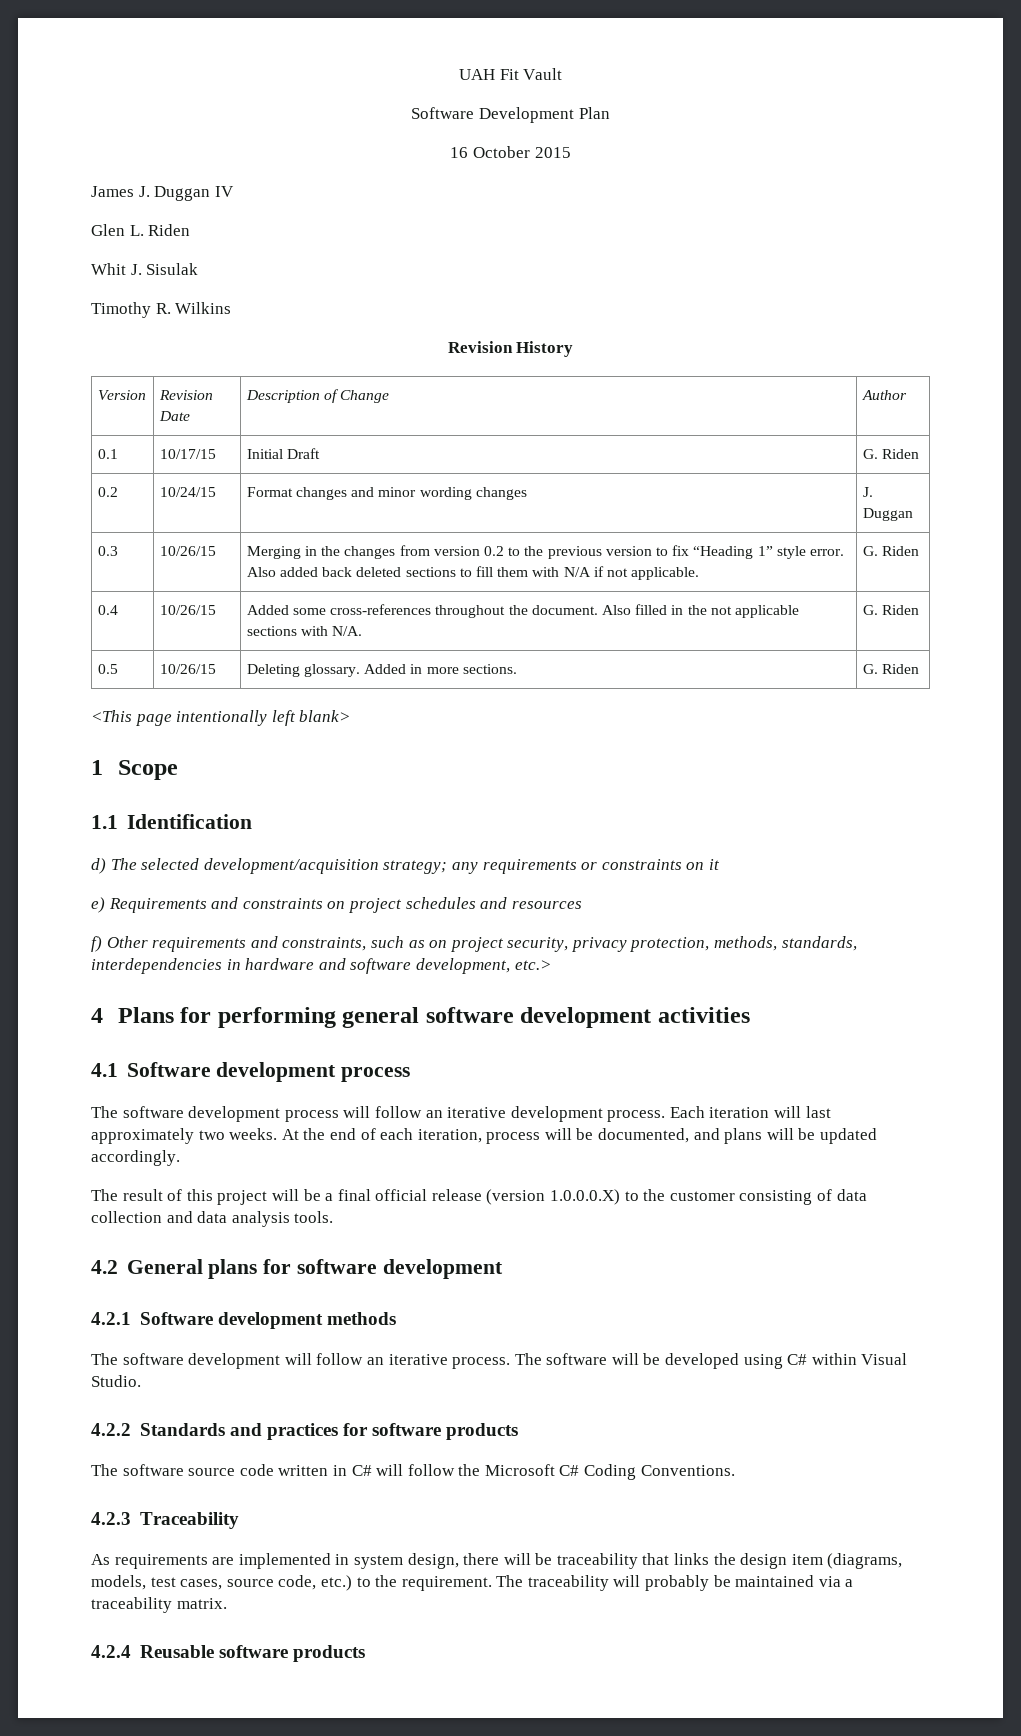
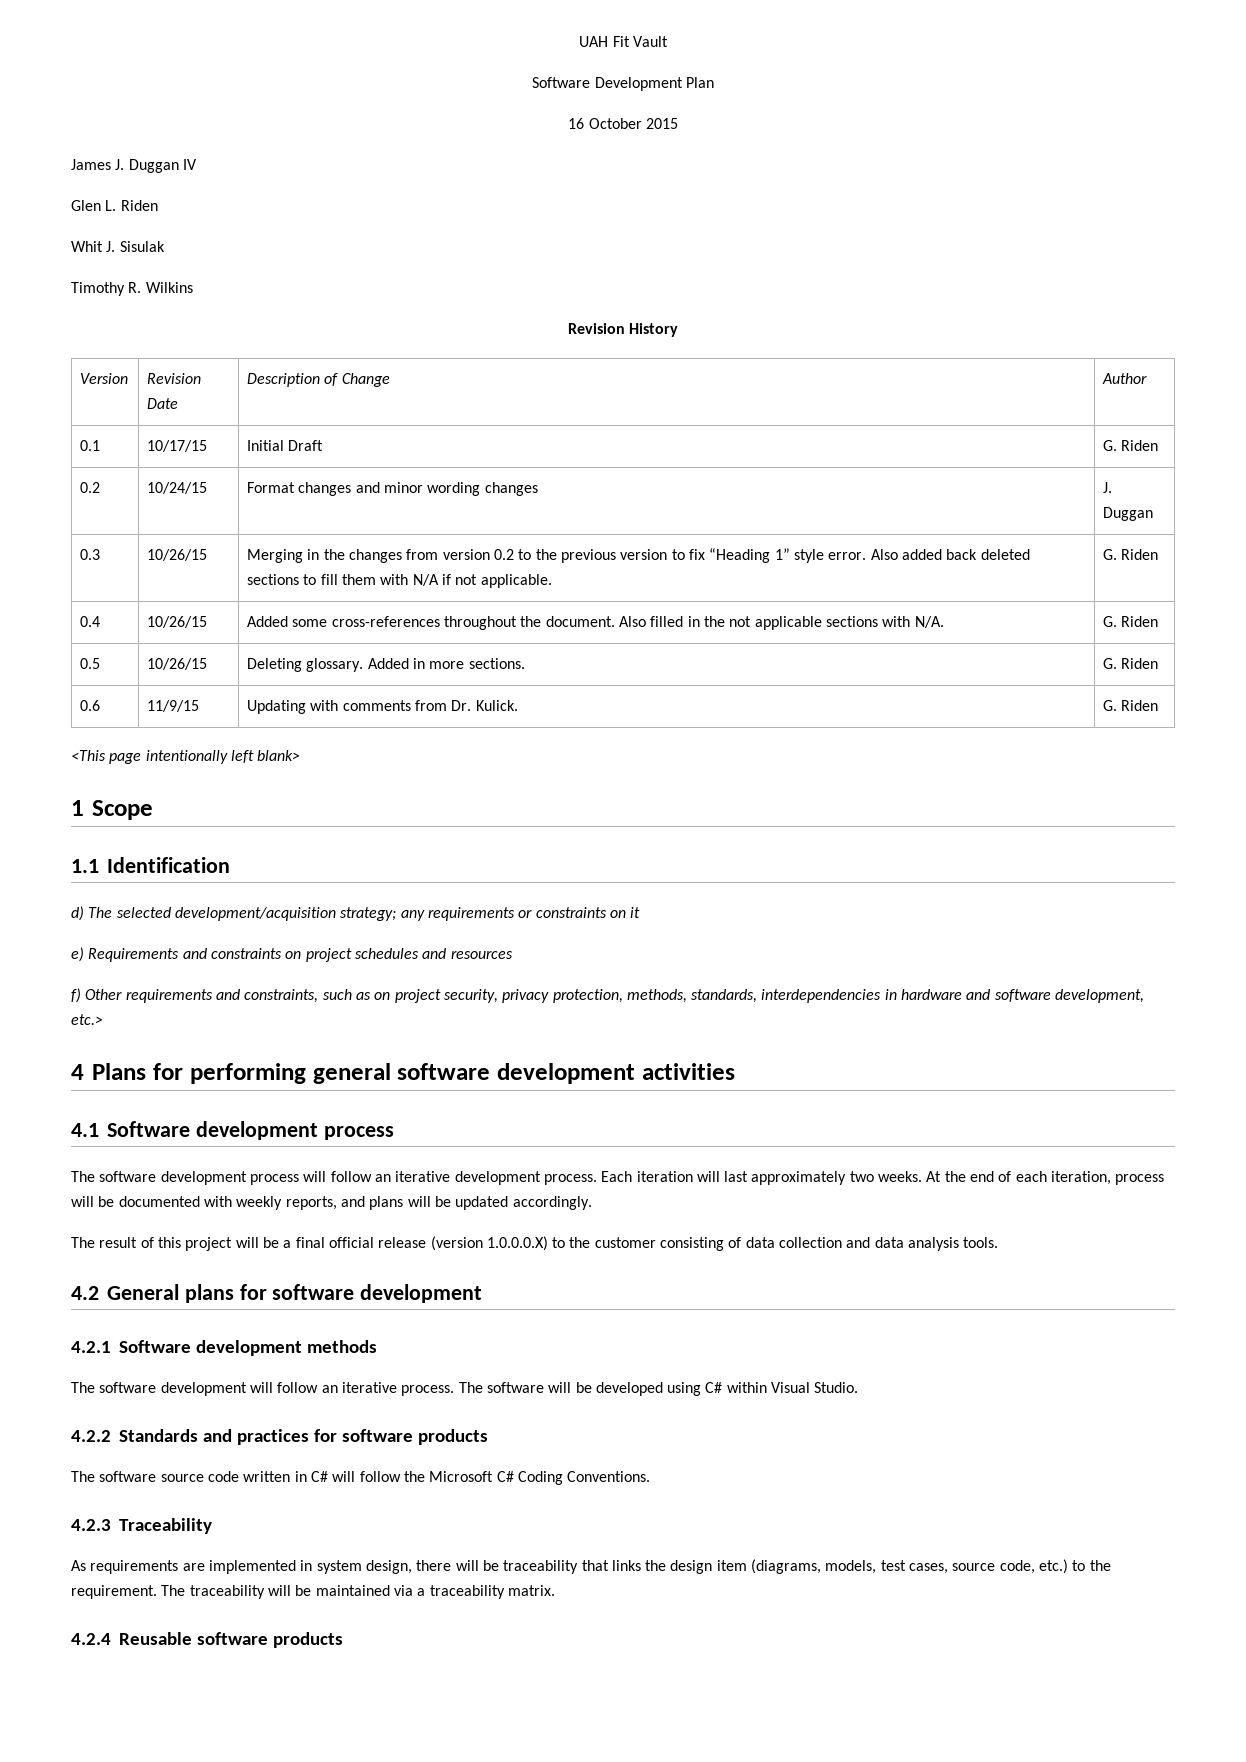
+ 0.6 | 11/9/15 | Updating with comments from Dr. Kulick. | G. Riden
- At the end of each iteration, process will be documented, and plans will be updated accordingly.
+ At the end of each iteration, process will be documented with weekly reports, and plans will be updated accordingly.
- The traceability will probably be maintained via a traceability matrix.
+ The traceability will be maintained via a traceability matrix.

